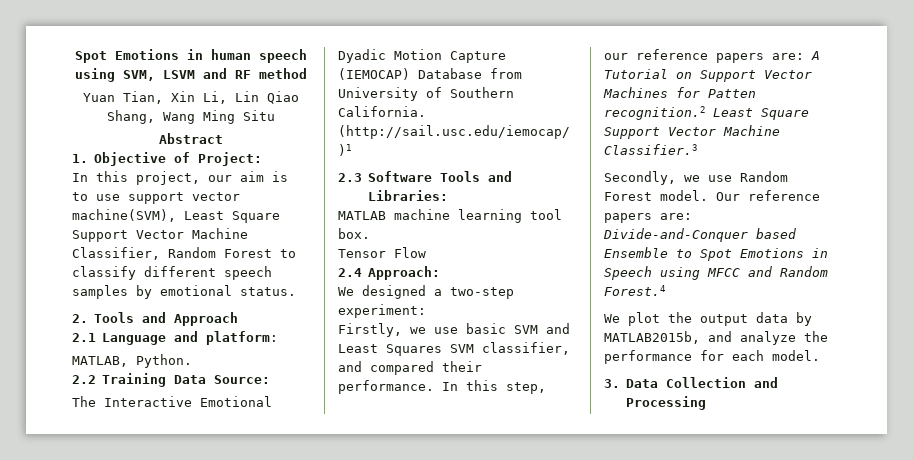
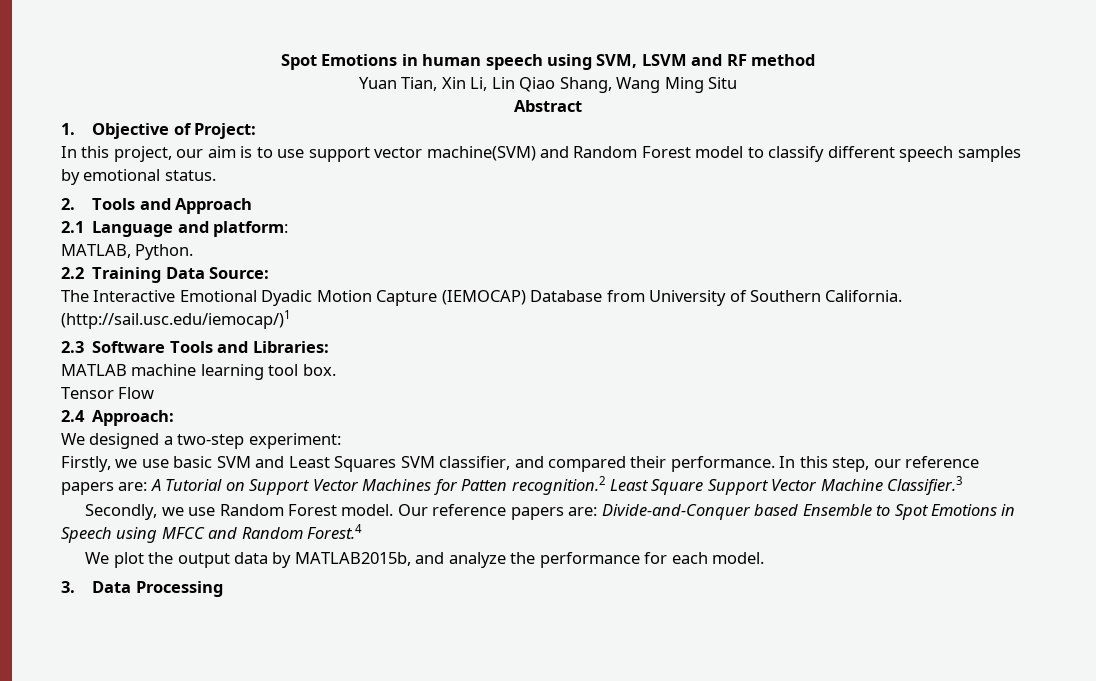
- In this project, our aim is to use support vector machine(SVM), Least Square Support Vector Machine Classifier, Random Forest to classify different speech samples by emotional status.
+ In this project, our aim is to use support vector machine(SVM) and Random Forest model to classify different speech samples by emotional status.
- 3. Data Collection and Processing
+ 3. Data Processing

